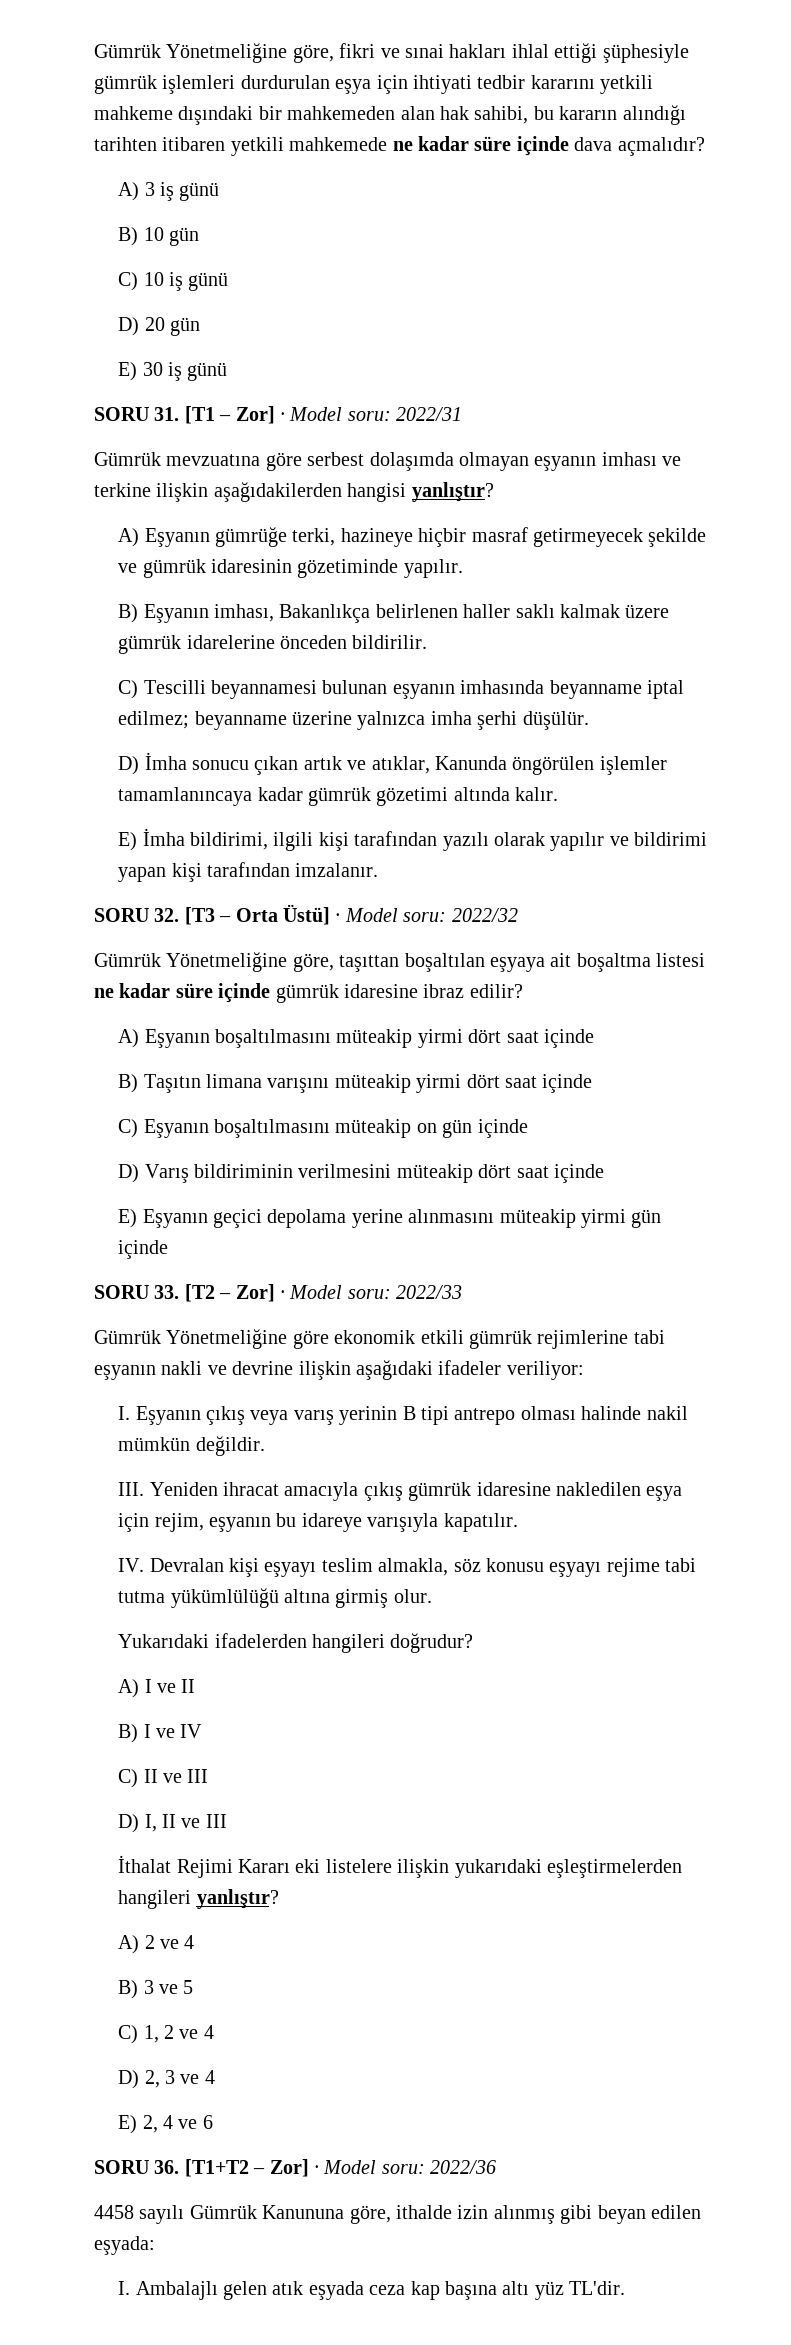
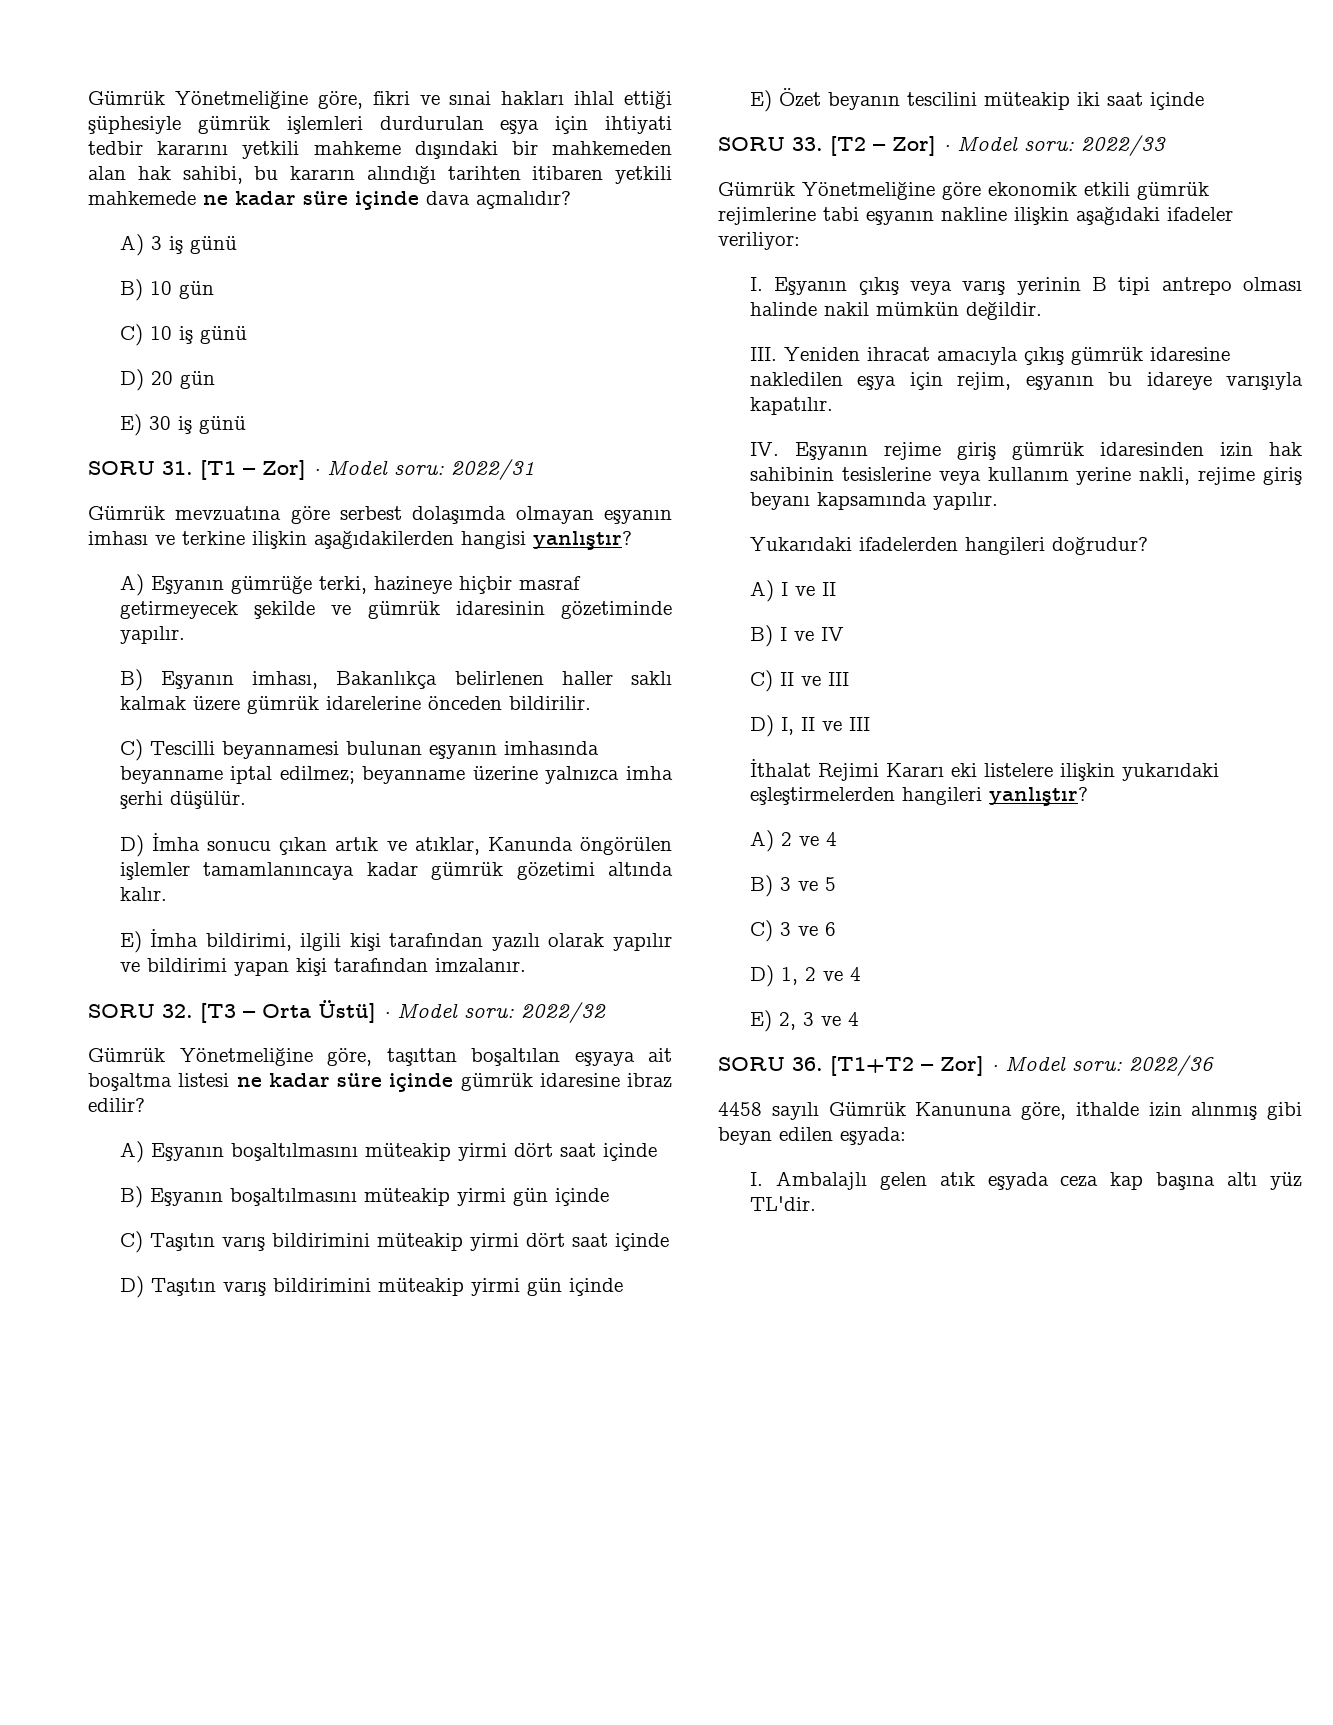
- B) Taşıtın limana varışını müteakip yirmi dört saat içinde
- C) Eşyanın boşaltılmasını müteakip on gün içinde
- D) Varış bildiriminin verilmesini müteakip dört saat içinde
- E) Eşyanın geçici depolama yerine alınmasını müteakip yirmi gün içinde
+ B) Eşyanın boşaltılmasını müteakip yirmi gün içinde
+ C) Taşıtın varış bildirimini müteakip yirmi dört saat içinde
+ D) Taşıtın varış bildirimini müteakip yirmi gün içinde
+ E) Özet beyanın tescilini müteakip iki saat içinde
- Gümrük Yönetmeliğine göre ekonomik etkili gümrük rejimlerine tabi eşyanın nakli ve devrine ilişkin aşağıdaki ifadeler veriliyor:
+ Gümrük Yönetmeliğine göre ekonomik etkili gümrük rejimlerine tabi eşyanın nakline ilişkin aşağıdaki ifadeler veriliyor:
- IV. Devralan kişi eşyayı teslim almakla, söz konusu eşyayı rejime tabi tutma yükümlülüğü altına girmiş olur.
+ IV. Eşyanın rejime giriş gümrük idaresinden izin hak sahibinin tesislerine veya kullanım yerine nakli, rejime giriş beyanı kapsamında yapılır.
- C) 1, 2 ve 4
+ C) 3 ve 6
+ D) 1, 2 ve 4
- D) 2, 3 ve 4
+ E) 2, 3 ve 4
- E) 2, 4 ve 6

